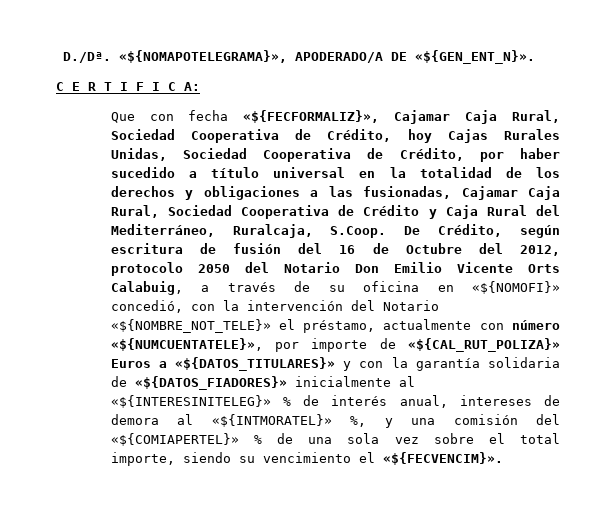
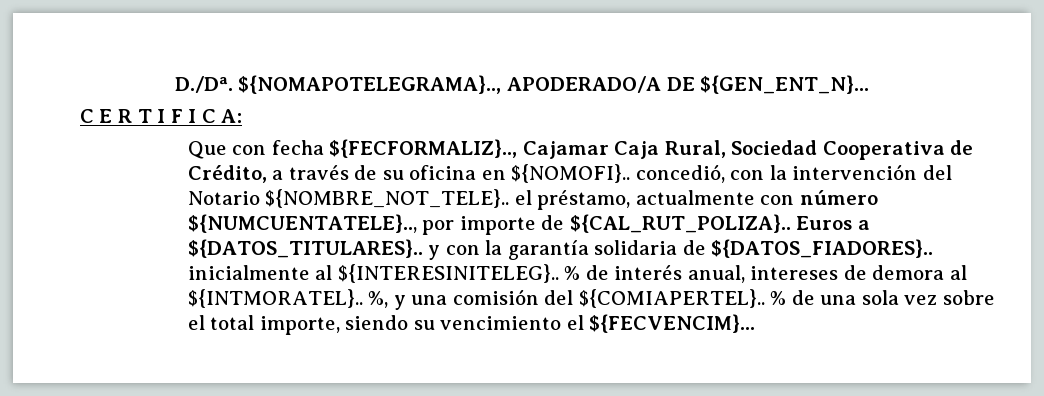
- D./Dª. «${NOMAPOTELEGRAMA}», APODERADO/A DE «${GEN_ENT_N}».
+ D./Dª. ${NOMAPOTELEGRAMA}.., APODERADO/A DE ${GEN_ENT_N}...
- Que con fecha «${FECFORMALIZ}», Cajamar Caja Rural, Sociedad Cooperativa de Crédito, hoy Cajas Rurales Unidas, Sociedad Cooperativa de Crédito, por haber sucedido a título universal en la totalidad de los derechos y obligaciones a las fusionadas, Cajamar Caja Rural, Sociedad Cooperativa de Crédito y Caja Rural del Mediterráneo, Ruralcaja, S.Coop. De Crédito, según escritura de fusión del 16 de Octubre del 2012, protocolo 2050 del Notario Don Emilio Vicente Orts Calabuig, a través de su oficina en «${NOMOFI}» concedió, con la intervención del Notario «${NOMBRE_NOT_TELE}» el préstamo, actualmente con número «${NUMCUENTATELE}», por importe de «${CAL_RUT_POLIZA}» Euros a «${DATOS_TITULARES}» y con la garantía solidaria de «${DATOS_FIADORES}» inicialmente al «${INTERESINITELEG}» % de interés anual, intereses de demora al «${INTMORATEL}» %, y una comisión del «${COMIAPERTEL}» % de una sola vez sobre el total importe, siendo su vencimiento el «${FECVENCIM}».
+ Que con fecha ${FECFORMALIZ}.., Cajamar Caja Rural, Sociedad Cooperativa de Crédito, a través de su oficina en ${NOMOFI}.. concedió, con la intervención del Notario ${NOMBRE_NOT_TELE}.. el préstamo, actualmente con número ${NUMCUENTATELE}.., por importe de ${CAL_RUT_POLIZA}.. Euros a ${DATOS_TITULARES}.. y con la garantía solidaria de ${DATOS_FIADORES}.. inicialmente al ${INTERESINITELEG}.. % de interés anual, intereses de demora al ${INTMORATEL}.. %, y una comisión del ${COMIAPERTEL}.. % de una sola vez sobre el total importe, siendo su vencimiento el ${FECVENCIM}...

